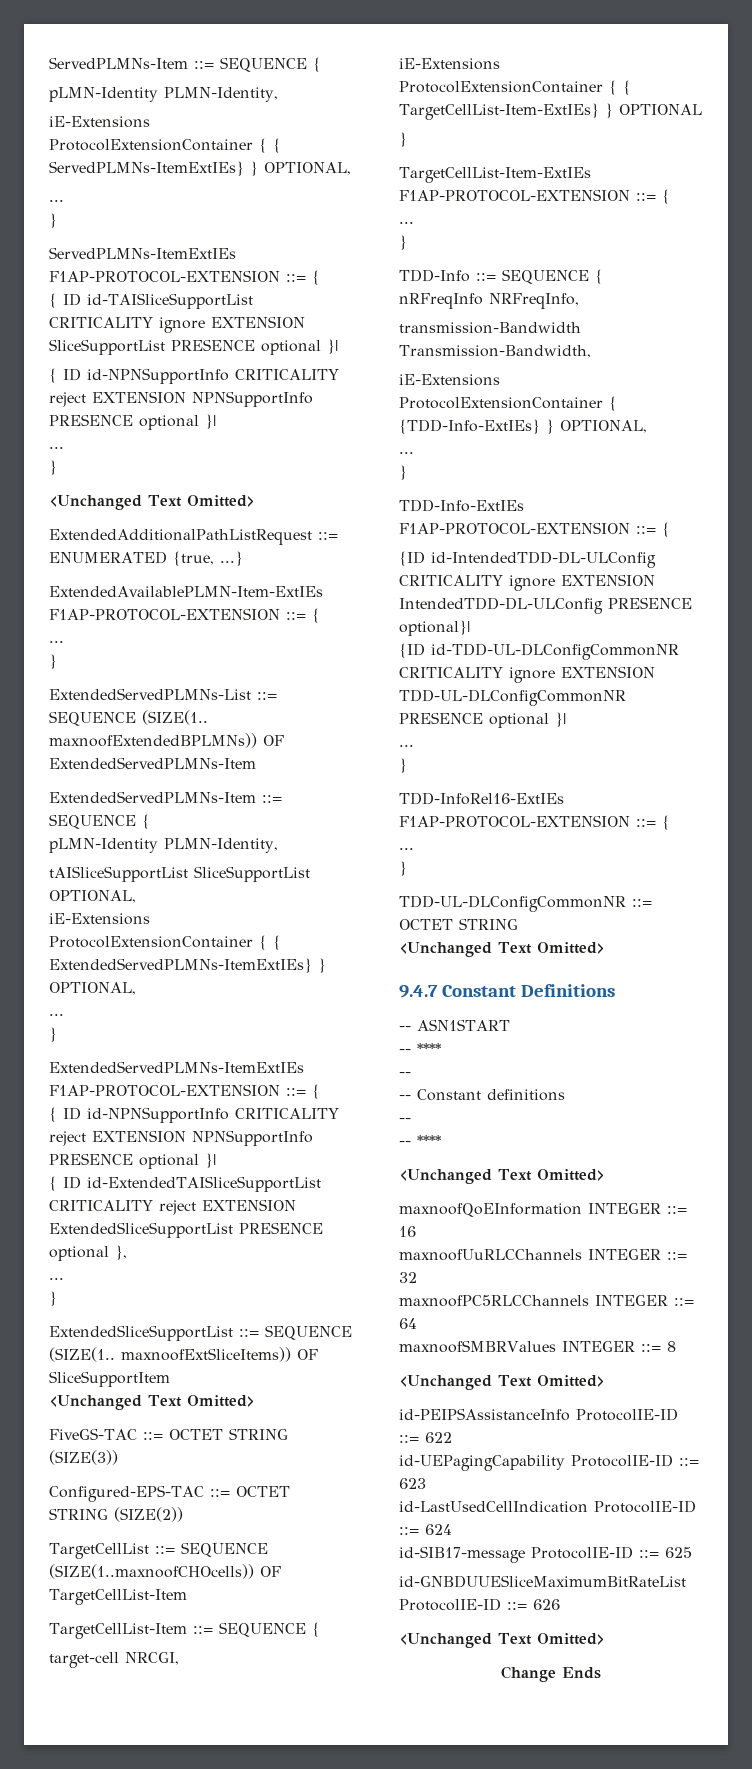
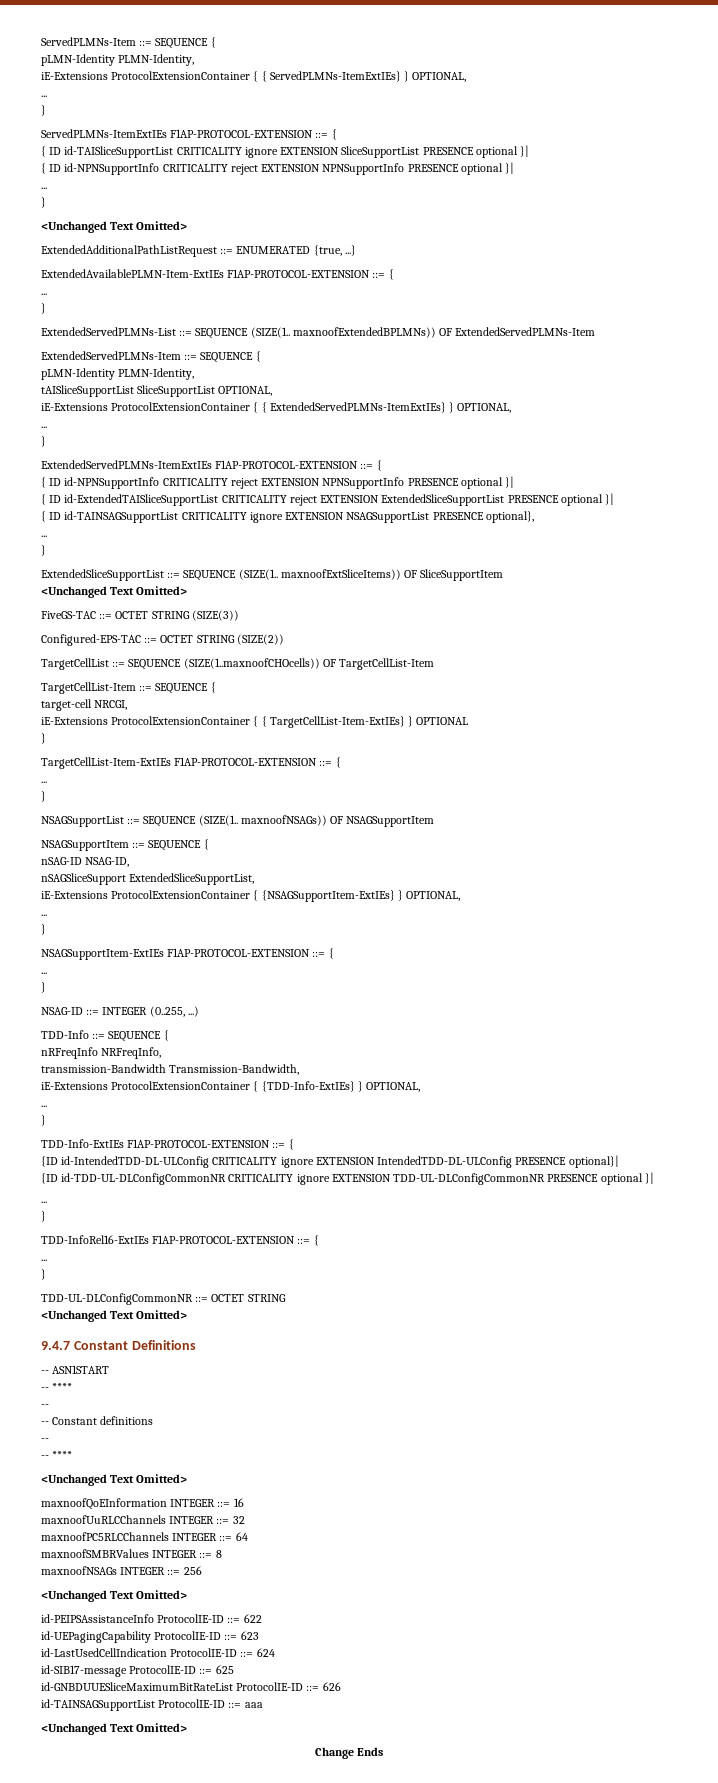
- { ID id-ExtendedTAISliceSupportList CRITICALITY reject EXTENSION ExtendedSliceSupportList PRESENCE optional },
+ { ID id-ExtendedTAISliceSupportList CRITICALITY reject EXTENSION ExtendedSliceSupportList PRESENCE optional }|
+ { ID id-TAINSAGSupportList CRITICALITY ignore EXTENSION NSAGSupportList PRESENCE optional},
+ NSAGSupportList ::= SEQUENCE (SIZE(1.. maxnoofNSAGs)) OF NSAGSupportItem
+ NSAGSupportItem ::= SEQUENCE {
+ nSAG-ID NSAG-ID,
+ nSAGSliceSupport ExtendedSliceSupportList,
+ iE-Extensions ProtocolExtensionContainer { {NSAGSupportItem-ExtIEs} } OPTIONAL,
+ ...
+ }
+ NSAGSupportItem-ExtIEs F1AP-PROTOCOL-EXTENSION ::= {
+ ...
+ }
+ NSAG-ID ::= INTEGER (0..255, ...)
+ maxnoofNSAGs INTEGER ::= 256
+ id-TAINSAGSupportList ProtocolIE-ID ::= aaa

